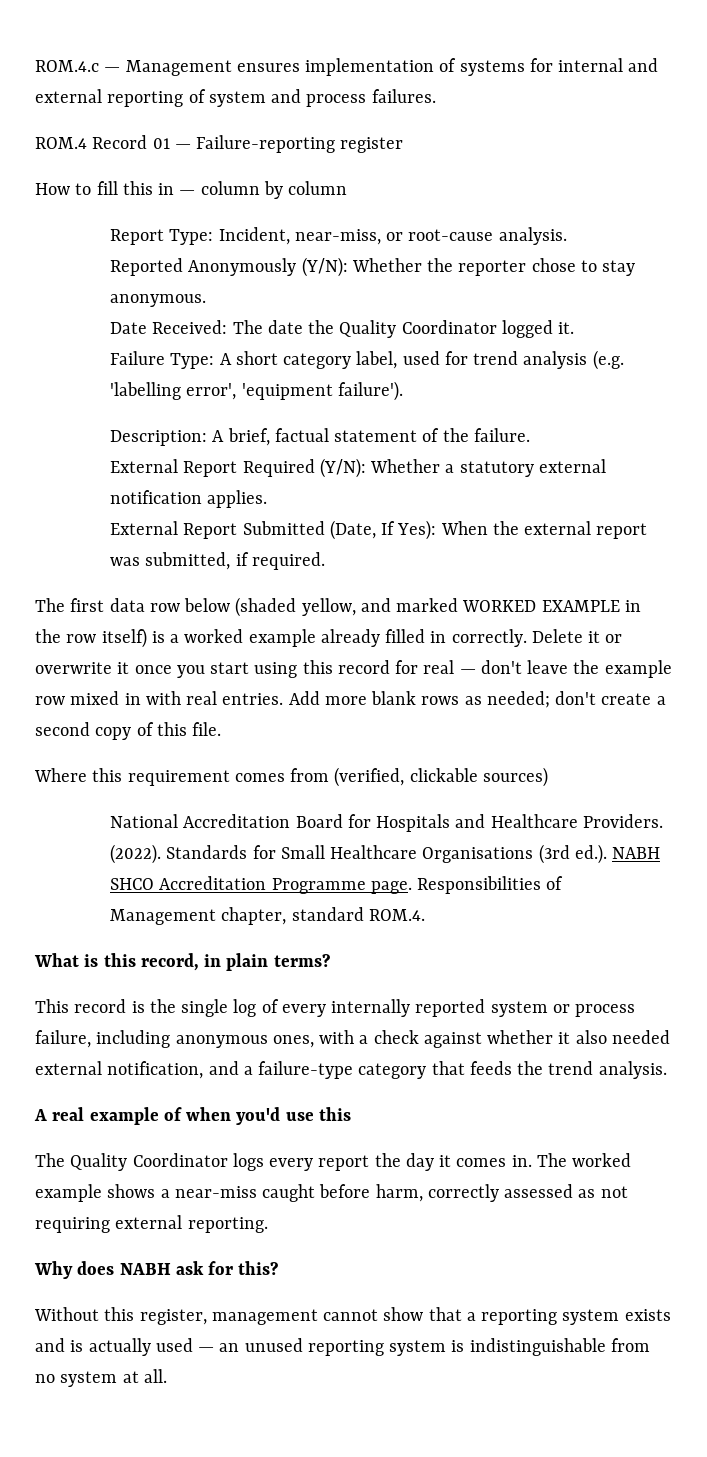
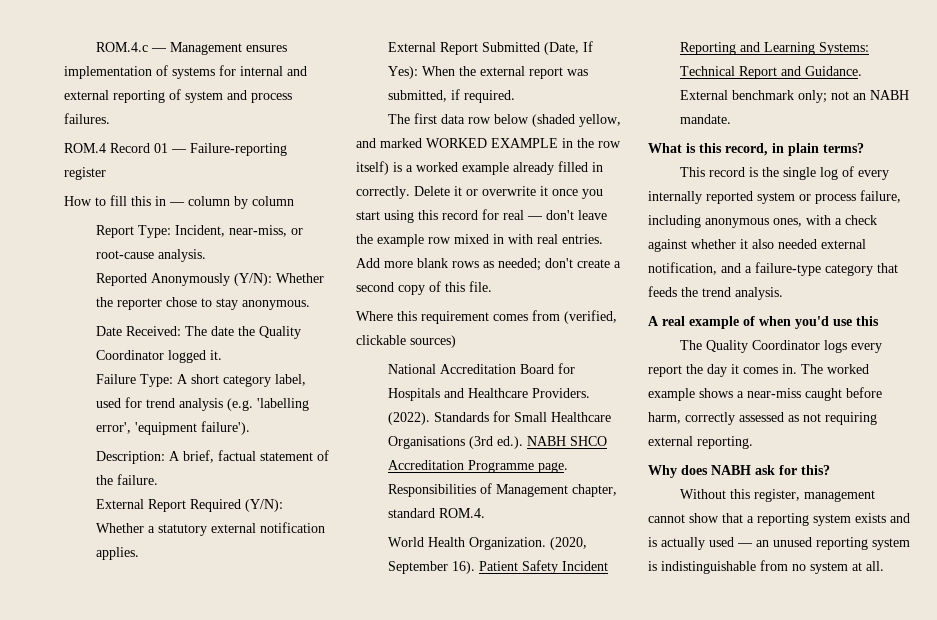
+ World Health Organization. (2020, September 16). Patient Safety Incident Reporting and Learning Systems: Technical Report and Guidance. External benchmark only; not an NABH mandate.

